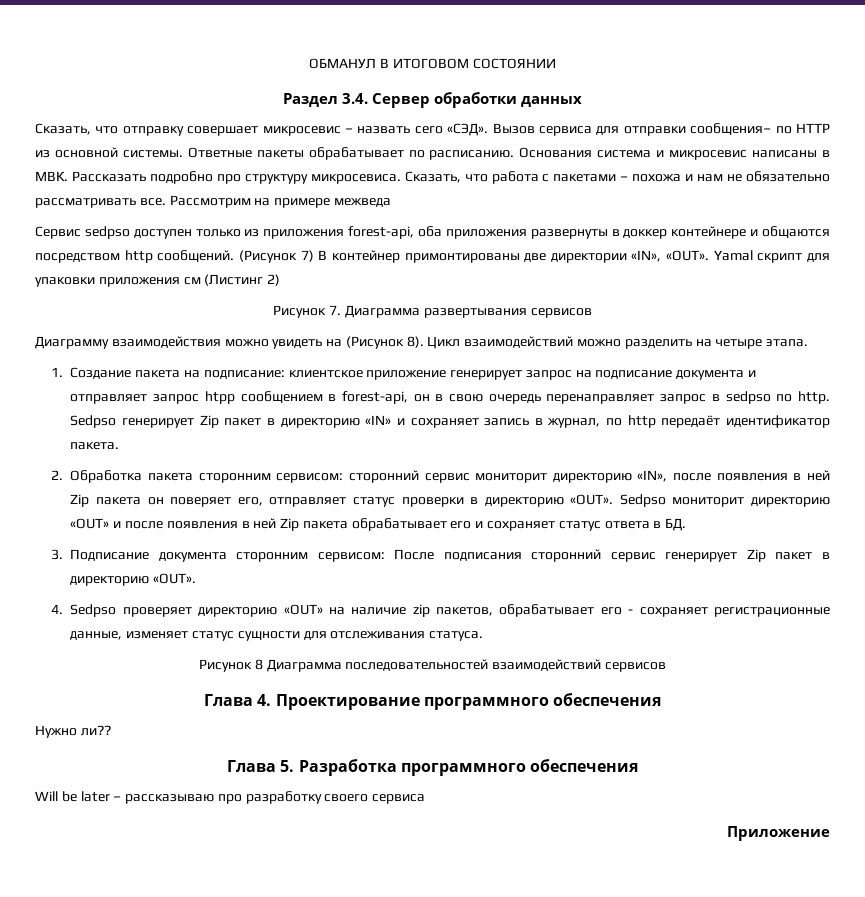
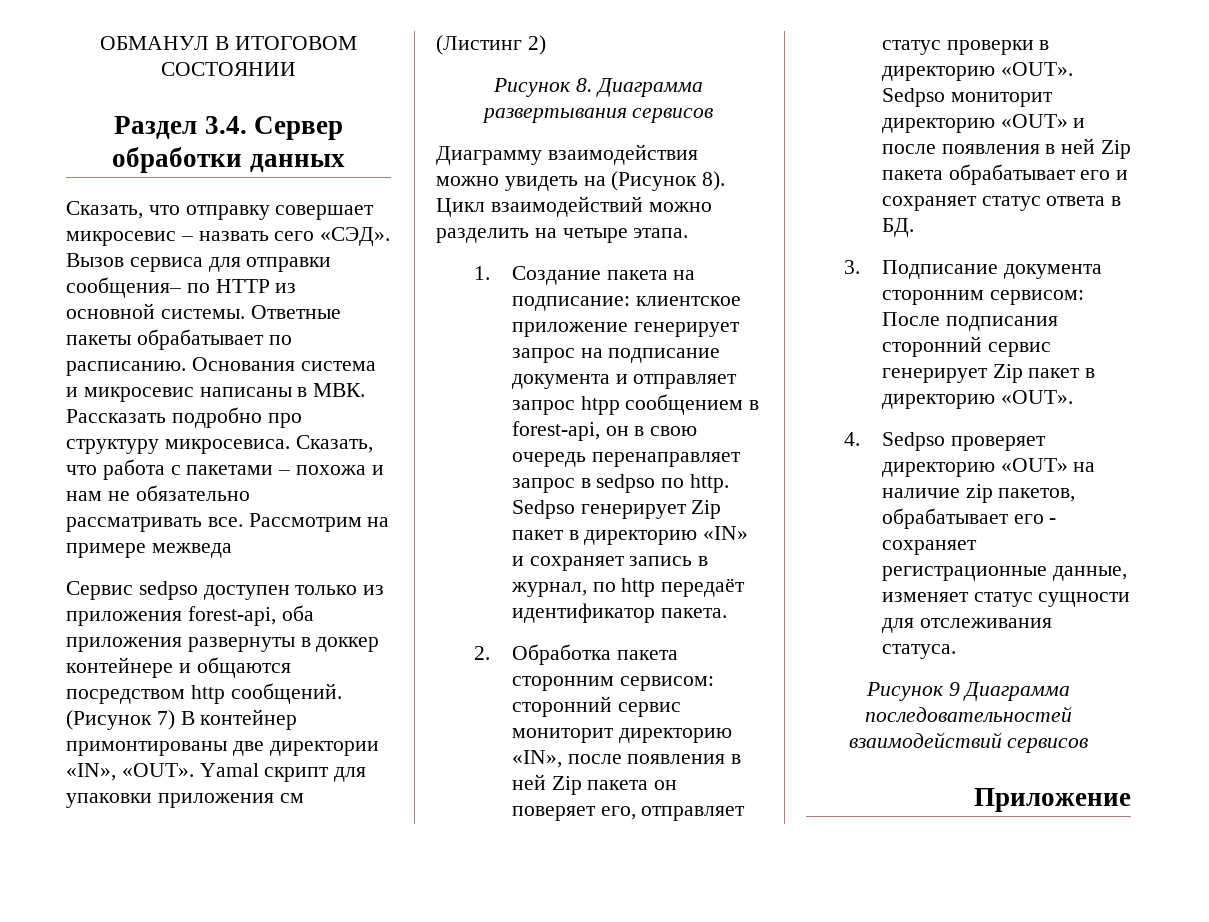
- Рисунок 7. Диаграмма развертывания сервисов
+ Рисунок 8. Диаграмма развертывания сервисов
- Рисунок 8 Диаграмма последовательностей взаимодействий сервисов
+ Рисунок 9 Диаграмма последовательностей взаимодействий сервисов
- Глава 4. Проектирование программного обеспечения
- Нужно ли??
- Глава 5. Разработка программного обеспечения
- Will be later – рассказываю про разработку своего сервиса

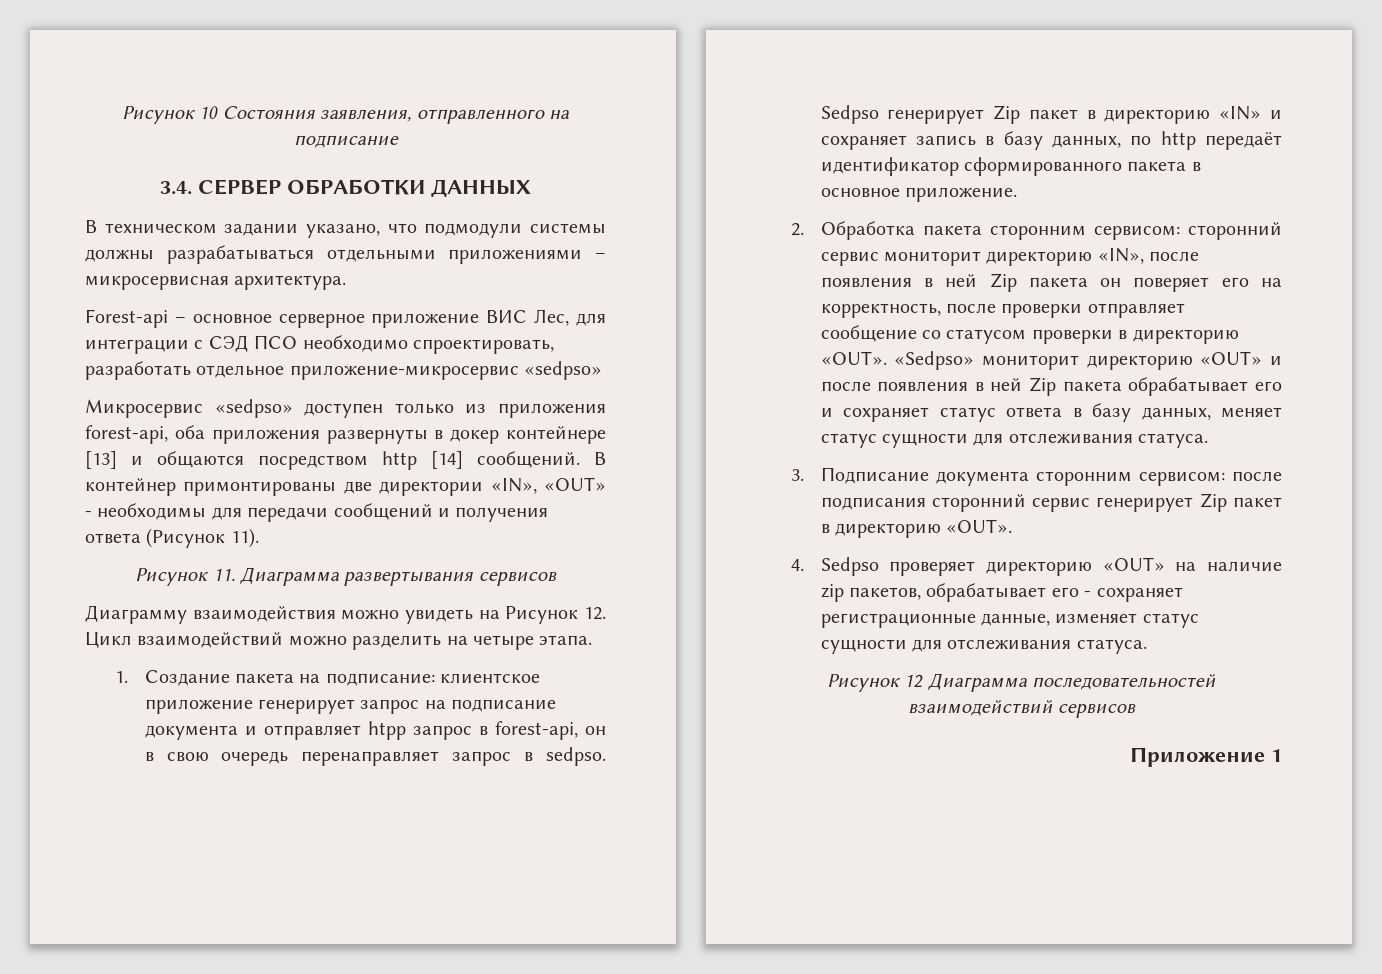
- ОБМАНУЛ В ИТОГОВОМ СОСТОЯНИИ
- Раздел 3.4. Сервер обработки данных
- Сказать, что отправку совершает микросевис – назвать сего «СЭД». Вызов сервиса для отправки сообщения– по HTTP из основной системы. Ответные пакеты обрабатывает по расписанию. Основания система и микросевис написаны в МВК. Рассказать подробно про структуру микросевиса. Сказать, что работа с пакетами – похожа и нам не обязательно рассматривать все. Рассмотрим на примере межведа
- Сервис sedpso доступен только из приложения forest-api, оба приложения развернуты в доккер контейнере и общаются посредством http сообщений. (Рисунок 7) В контейнер примонтированы две директории «IN», «OUT». Yamal скрипт для упаковки приложения см (Листинг 2)
- Рисунок 8. Диаграмма развертывания сервисов
+ Рисунок 10 Состояния заявления, отправленного на подписание
+ 3.4. СЕРВЕР ОБРАБОТКИ ДАННЫХ
+ В техническом задании указано, что подмодули системы должны разрабатываться отдельными приложениями – микросервисная архитектура.
+ Forest-api – основное серверное приложение ВИС Лес, для интеграции с СЭД ПСО необходимо спроектировать, разработать отдельное приложение-микросервис «sedpso»
+ Микросервис «sedpso» доступен только из приложения forest-api, оба приложения развернуты в докер контейнере [13] и общаются посредством http [14] сообщений. В контейнер примонтированы две директории «IN», «OUT» - необходимы для передачи сообщений и получения ответа (Рисунок 11).
+ Рисунок 11. Диаграмма развертывания сервисов
- Диаграмму взаимодействия можно увидеть на (Рисунок 8). Цикл взаимодействий можно разделить на четыре этапа.
+ Диаграмму взаимодействия можно увидеть на Рисунок 12. Цикл взаимодействий можно разделить на четыре этапа.
- 1. Создание пакета на подписание: клиентское приложение генерирует запрос на подписание документа и отправляет запрос htpp сообщением в forest-api, он в свою очередь перенаправляет запрос в sedpso по http.
+ 1. Создание пакета на подписание: клиентское приложение генерирует запрос на подписание документа и отправляет htpp запрос в forest-api, он в свою очередь перенаправляет запрос в sedpso.
- Sedpso генерирует Zip пакет в директорию «IN» и сохраняет запись в журнал, по http передаёт идентификатор пакета.
+ Sedpso генерирует Zip пакет в директорию «IN» и сохраняет запись в базу данных, по http передаёт идентификатор сформированного пакета в основное приложение.
- 2. Обработка пакета сторонним сервисом: сторонний сервис мониторит директорию «IN», после появления в ней Zip пакета он поверяет его, отправляет статус проверки в директорию «OUT».
+ 2. Обработка пакета сторонним сервисом: сторонний сервис мониторит директорию «IN», после появления в ней Zip пакета он поверяет его на корректность, после проверки отправляет сообщение со статусом проверки в директорию «OUT».
- Sedpso мониторит директорию «OUT» и после появления в ней Zip пакета обрабатывает его и сохраняет статус ответа в БД.
+ «Sedpso» мониторит директорию «OUT» и после появления в ней Zip пакета обрабатывает его и сохраняет статус ответа в базу данных, меняет статус сущности для отслеживания статуса.
- 3. Подписание документа сторонним сервисом: После подписания сторонний сервис генерирует Zip пакет в директорию «OUT».
+ 3. Подписание документа сторонним сервисом: после подписания сторонний сервис генерирует Zip пакет в директорию «OUT».
- Рисунок 9 Диаграмма последовательностей взаимодействий сервисов
+ Рисунок 12 Диаграмма последовательностей взаимодействий сервисов
- Приложение
+ Приложение 1

